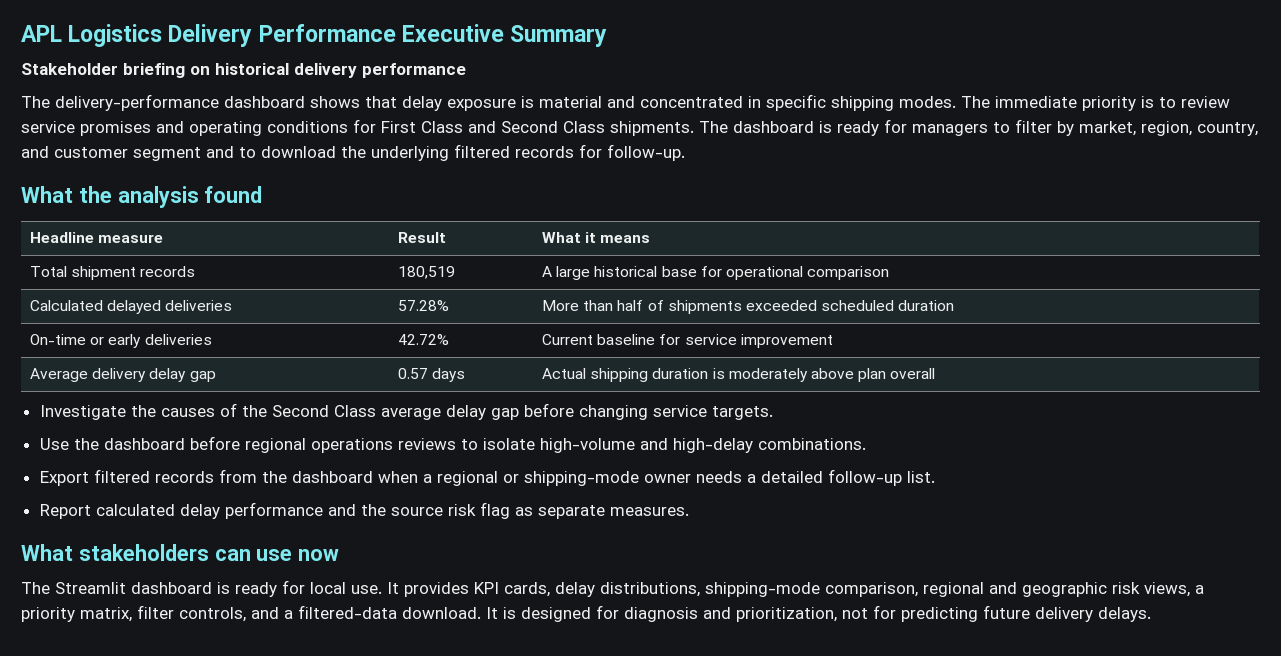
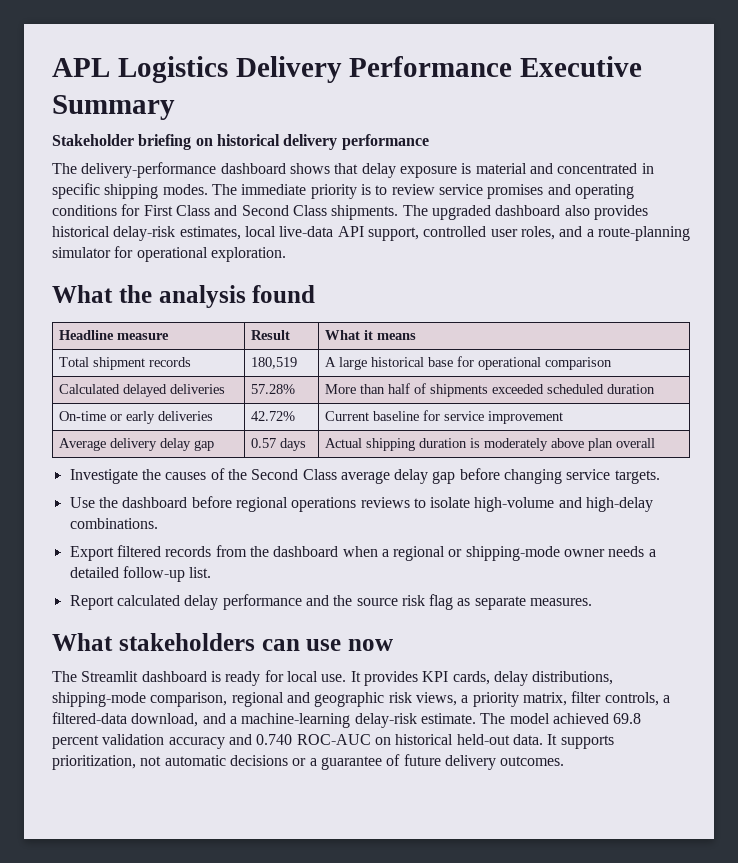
- The dashboard is ready for managers to filter by market, region, country, and customer segment and to download the underlying filtered records for follow-up.
+ The upgraded dashboard also provides historical delay-risk estimates, local live-data API support, controlled user roles, and a route-planning simulator for operational exploration.
- It provides KPI cards, delay distributions, shipping-mode comparison, regional and geographic risk views, a priority matrix, filter controls, and a filtered-data download. It is designed for diagnosis and prioritization, not for predicting future delivery delays.
+ It provides KPI cards, delay distributions, shipping-mode comparison, regional and geographic risk views, a priority matrix, filter controls, a filtered-data download, and a machine-learning delay-risk estimate. The model achieved 69.8 percent validation accuracy and 0.740 ROC-AUC on historical held-out data. It supports prioritization, not automatic decisions or a guarantee of future delivery outcomes.

